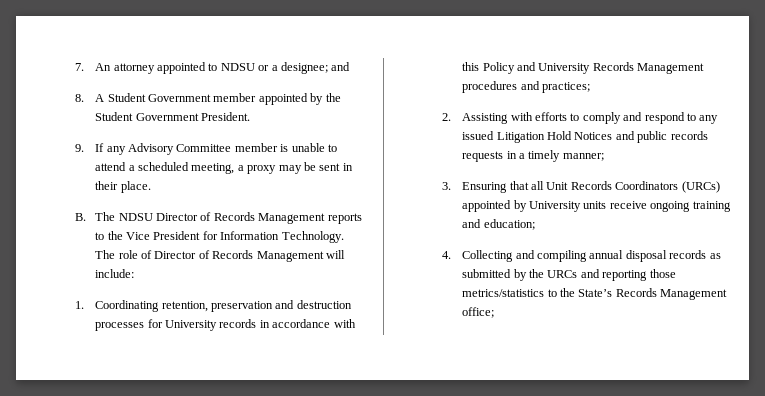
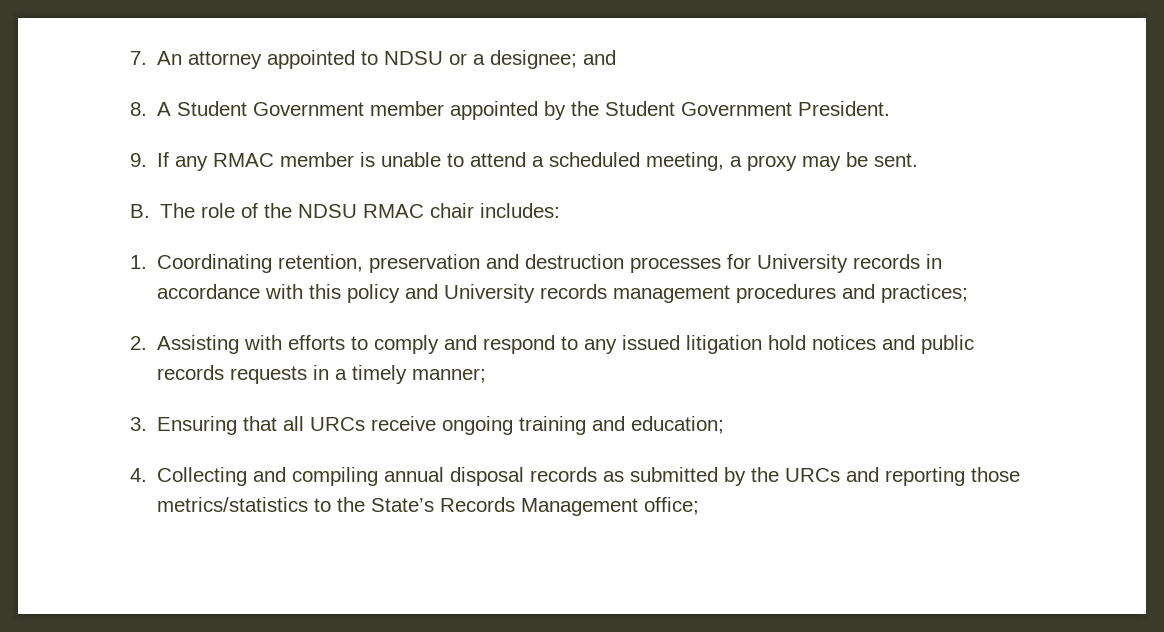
- 9. If any Advisory Committee member is unable to attend a scheduled meeting, a proxy may be sent in their place.
- B. The NDSU Director of Records Management reports to the Vice President for Information Technology. The role of Director of Records Management will include:
+ 9. If any RMAC member is unable to attend a scheduled meeting, a proxy may be sent.
+ B. The role of the NDSU RMAC chair includes:
- 1. Coordinating retention, preservation and destruction processes for University records in accordance with this Policy and University Records Management procedures and practices;
+ 1. Coordinating retention, preservation and destruction processes for University records in accordance with this policy and University records management procedures and practices;
- 2. Assisting with efforts to comply and respond to any issued Litigation Hold Notices and public records requests in a timely manner;
+ 2. Assisting with efforts to comply and respond to any issued litigation hold notices and public records requests in a timely manner;
- 3. Ensuring that all Unit Records Coordinators (URCs) appointed by University units receive ongoing training and education;
+ 3. Ensuring that all URCs receive ongoing training and education;

